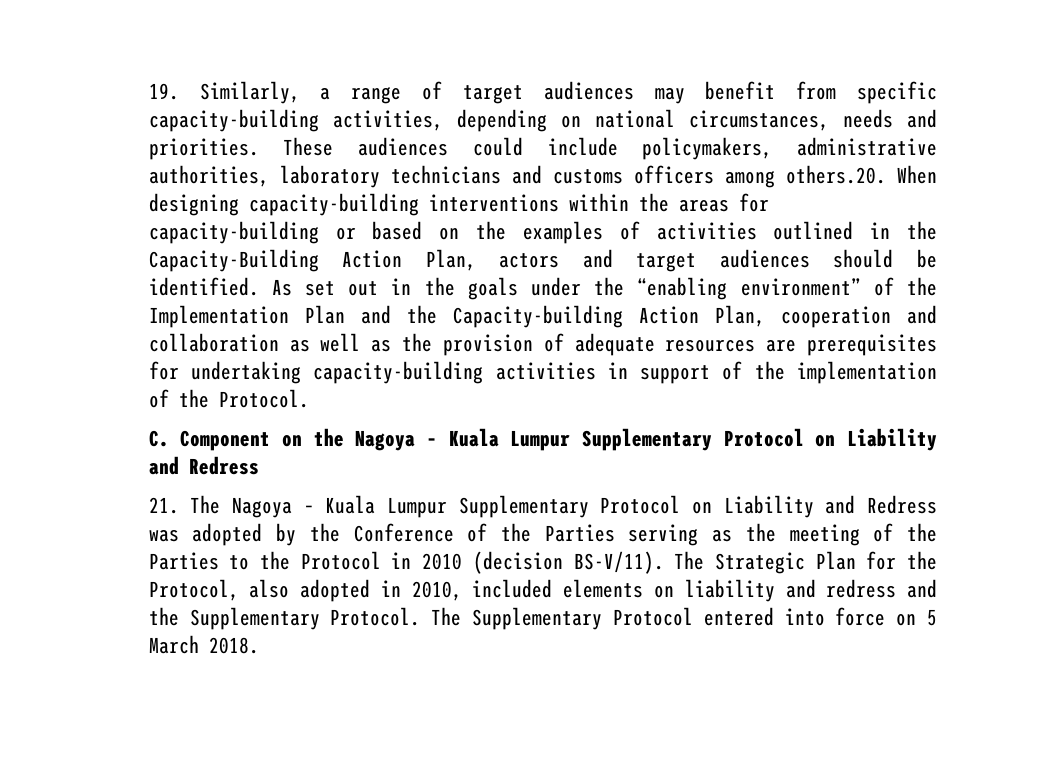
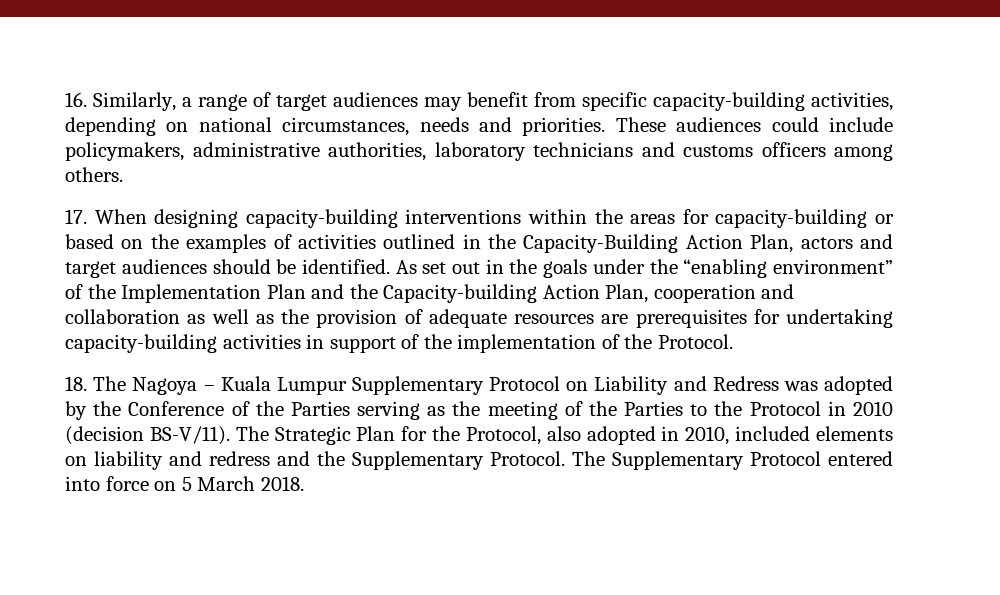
- 19. Similarly, a range of target audiences may benefit from specific capacity-building activities, depending on national circumstances, needs and priorities.
+ 16. Similarly, a range of target audiences may benefit from specific capacity-building activities, depending on national circumstances, needs and priorities.
- These audiences could include policymakers, administrative authorities, laboratory technicians and customs officers among others.20. When designing capacity-building interventions within the areas for capacity-building or based on the examples of activities outlined in the Capacity-Building Action Plan, actors and target audiences should be identified.
+ These audiences could include policymakers, administrative authorities, laboratory technicians and customs officers among others.
+ 17. When designing capacity-building interventions within the areas for capacity-building or based on the examples of activities outlined in the Capacity-Building Action Plan, actors and target audiences should be identified.
- C. Component on the Nagoya – Kuala Lumpur Supplementary Protocol on Liability and Redress
- 21. The Nagoya – Kuala Lumpur Supplementary Protocol on Liability and Redress was adopted by the Conference of the Parties serving as the meeting of the Parties to the Protocol in 2010 (decision BS-V/11).
+ 18. The Nagoya – Kuala Lumpur Supplementary Protocol on Liability and Redress was adopted by the Conference of the Parties serving as the meeting of the Parties to the Protocol in 2010 (decision BS-V/11).

